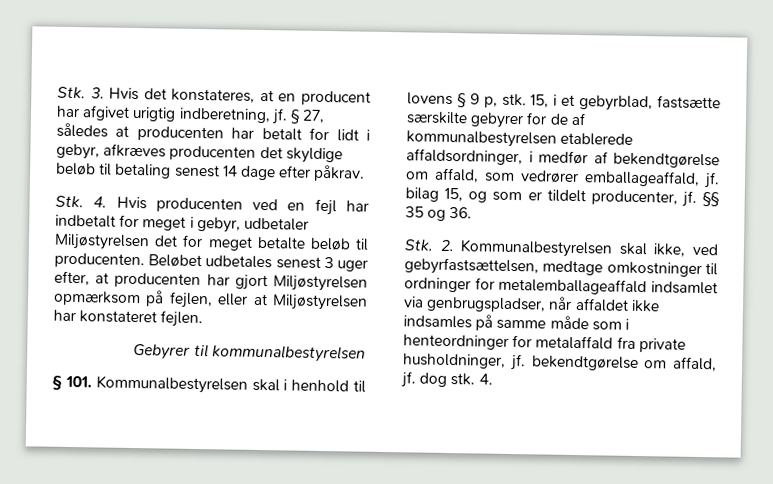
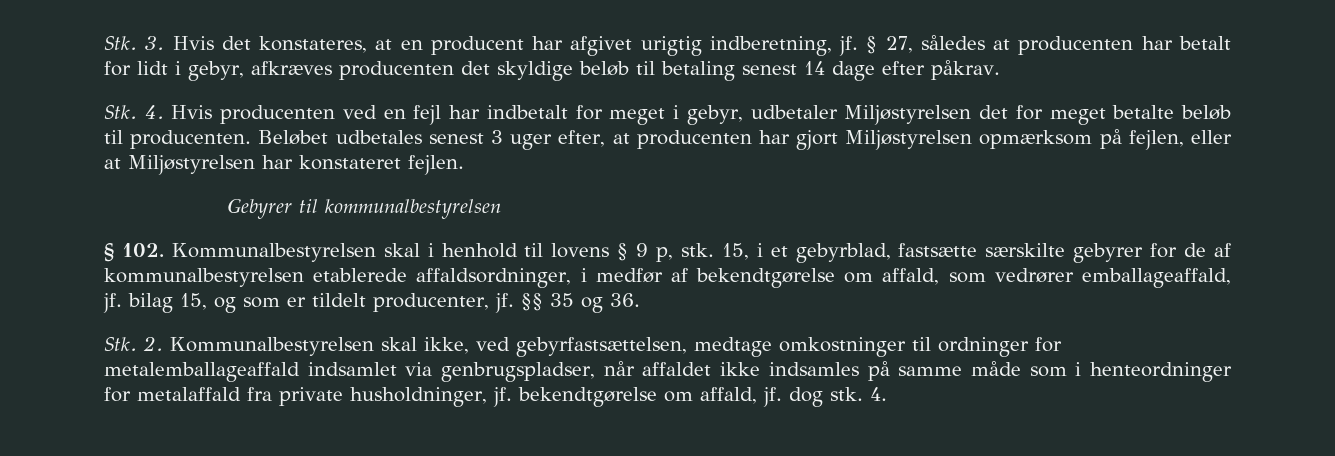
- § 101. Kommunalbestyrelsen skal i henhold til lovens § 9 p, stk.
+ § 102. Kommunalbestyrelsen skal i henhold til lovens § 9 p, stk.

